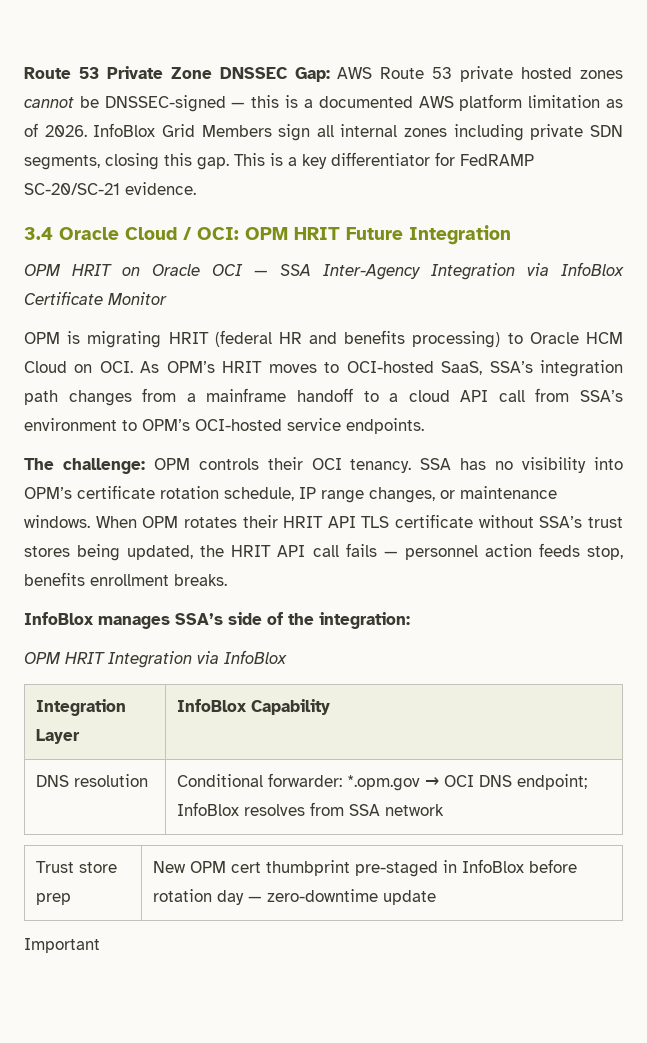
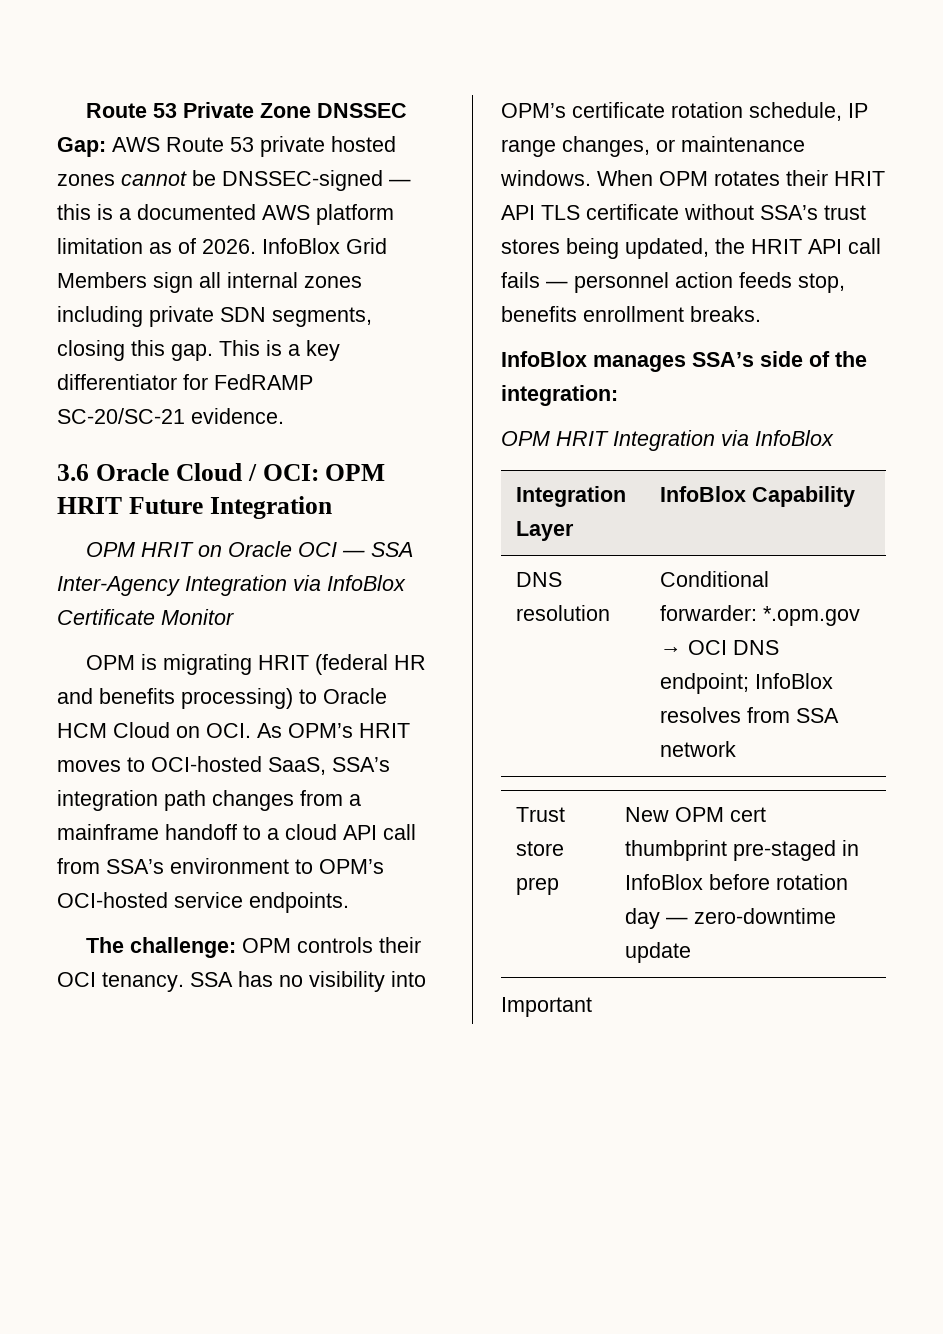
- 3.4 Oracle Cloud / OCI: OPM HRIT Future Integration
+ 3.6 Oracle Cloud / OCI: OPM HRIT Future Integration

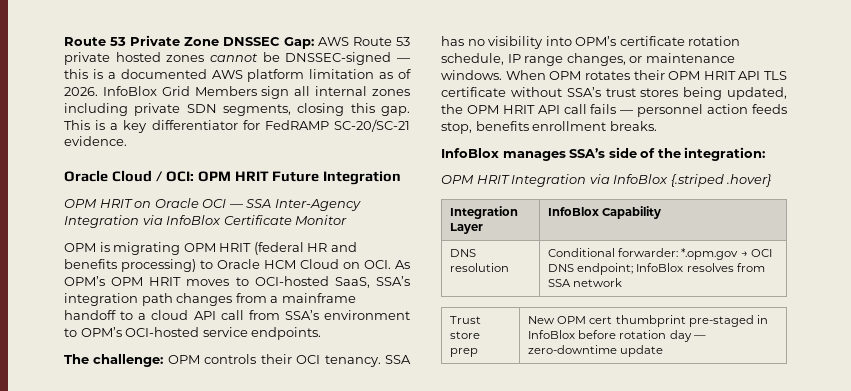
- 3.6 Oracle Cloud / OCI: OPM HRIT Future Integration
+ Oracle Cloud / OCI: OPM HRIT Future Integration
- OPM is migrating HRIT (federal HR and benefits processing) to Oracle HCM Cloud on OCI. As OPM’s HRIT moves to OCI-hosted SaaS, SSA’s integration path changes from a mainframe handoff to a cloud API call from SSA’s environment to OPM’s OCI-hosted service endpoints.
+ OPM is migrating OPM HRIT (federal HR and benefits processing) to Oracle HCM Cloud on OCI. As OPM’s OPM HRIT moves to OCI-hosted SaaS, SSA’s integration path changes from a mainframe handoff to a cloud API call from SSA’s environment to OPM’s OCI-hosted service endpoints.
- When OPM rotates their HRIT API TLS certificate without SSA’s trust stores being updated, the HRIT API call fails — personnel action feeds stop, benefits enrollment breaks.
+ When OPM rotates their OPM HRIT API TLS certificate without SSA’s trust stores being updated, the OPM HRIT API call fails — personnel action feeds stop, benefits enrollment breaks.
- OPM HRIT Integration via InfoBlox
+ OPM HRIT Integration via InfoBlox {.striped .hover}
- Important

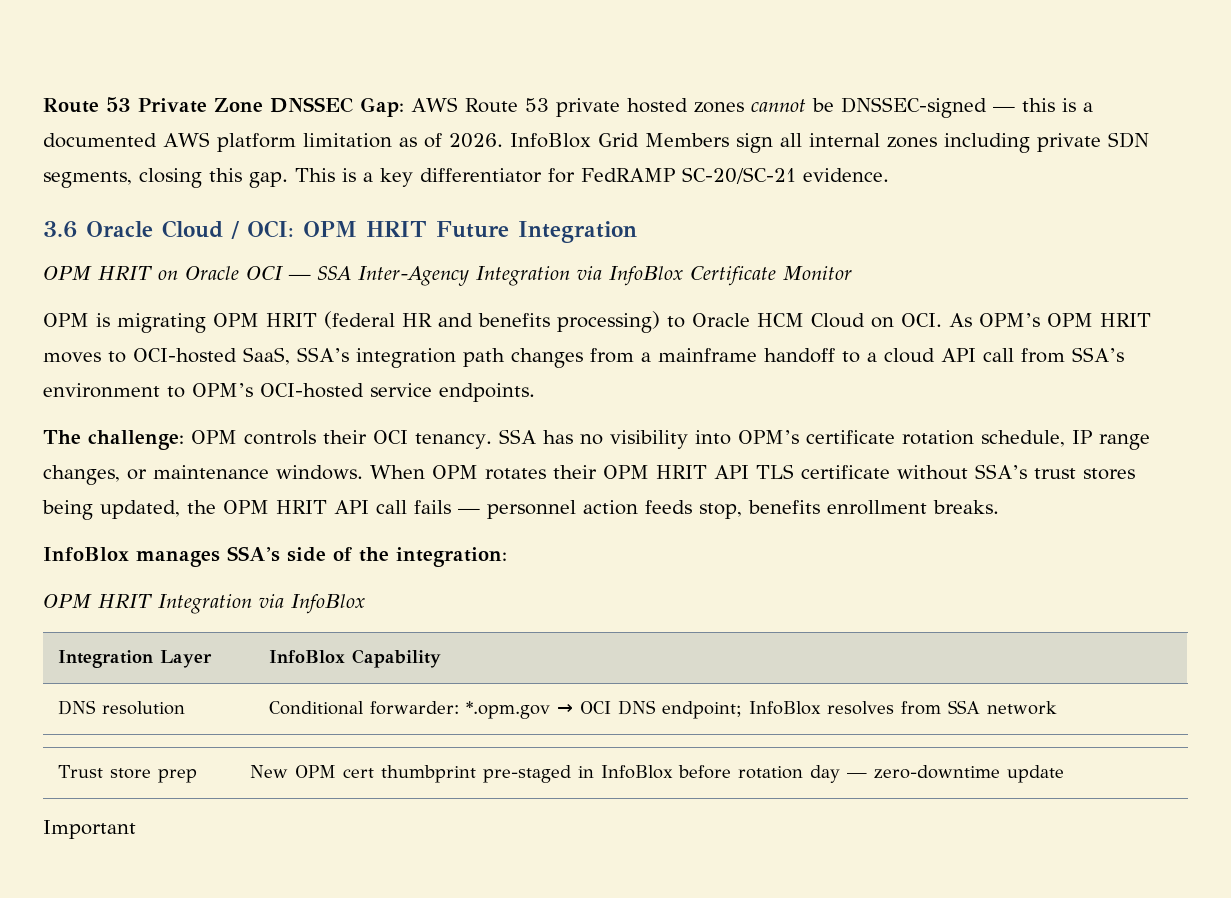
- Oracle Cloud / OCI: OPM HRIT Future Integration
+ 3.6 Oracle Cloud / OCI: OPM HRIT Future Integration
- OPM HRIT Integration via InfoBlox {.striped .hover}
+ OPM HRIT Integration via InfoBlox
+ Important

